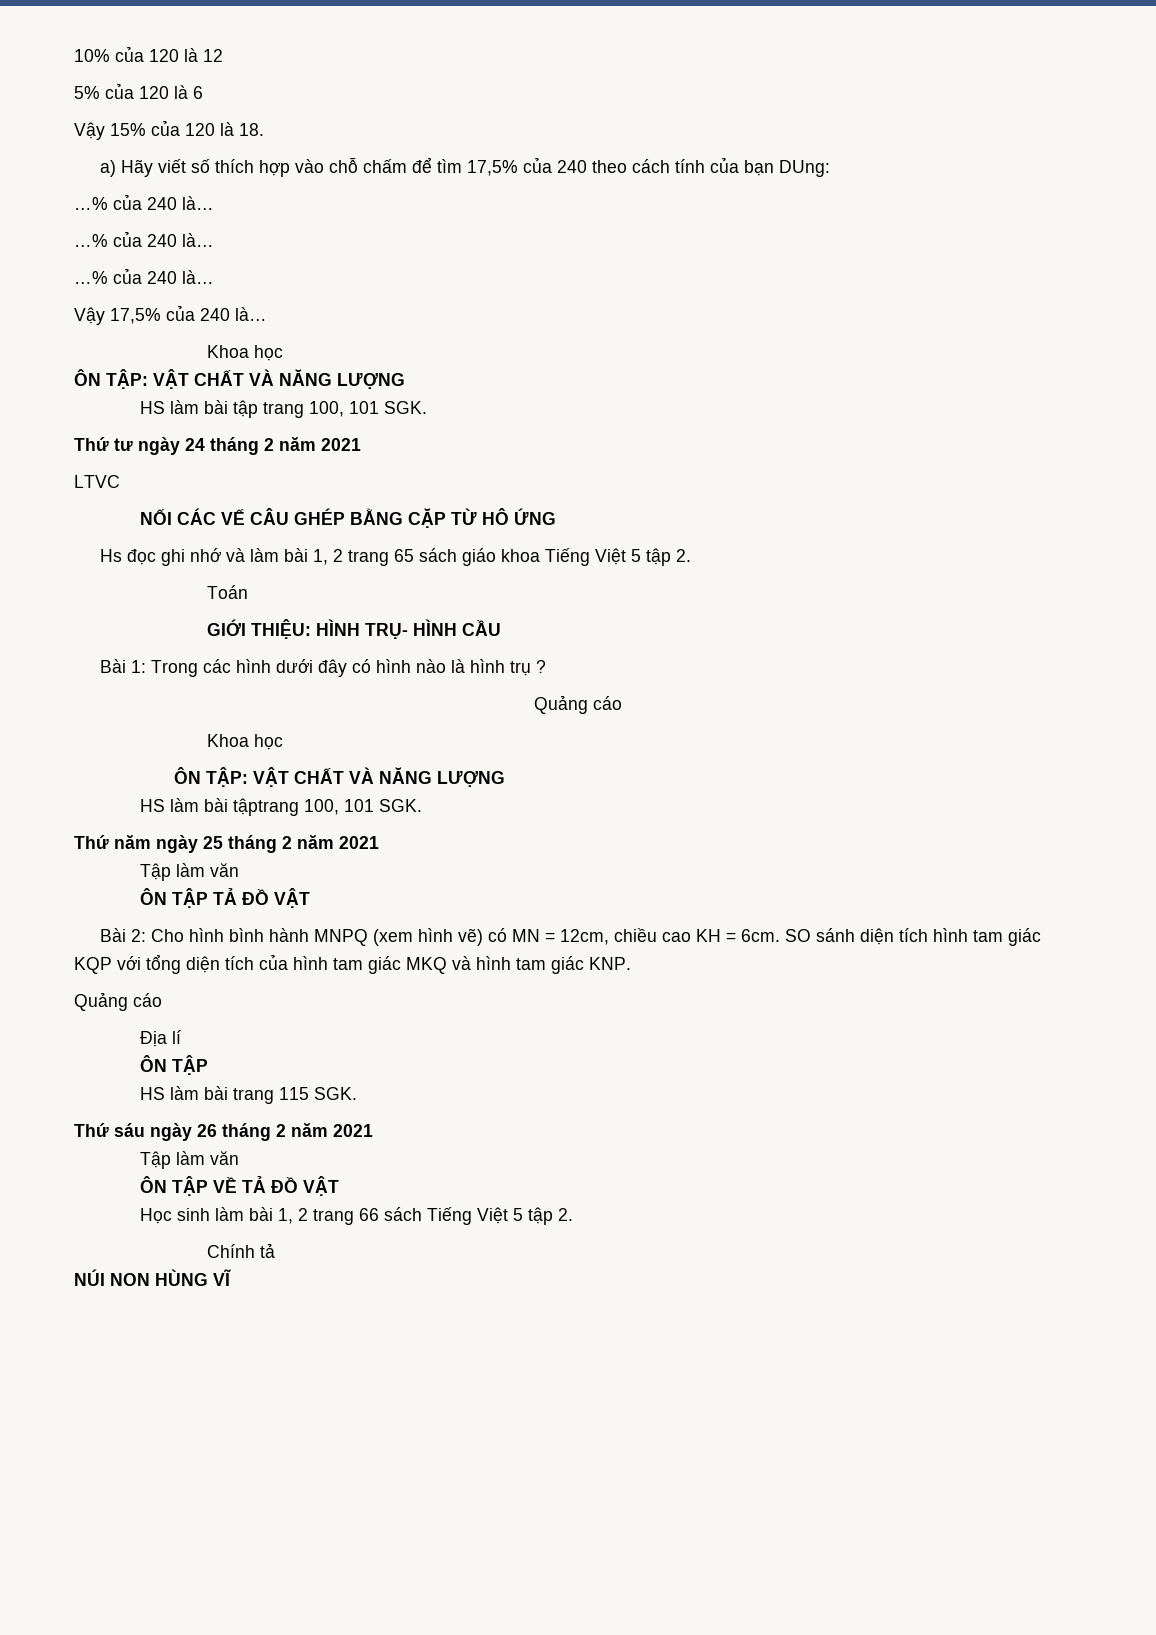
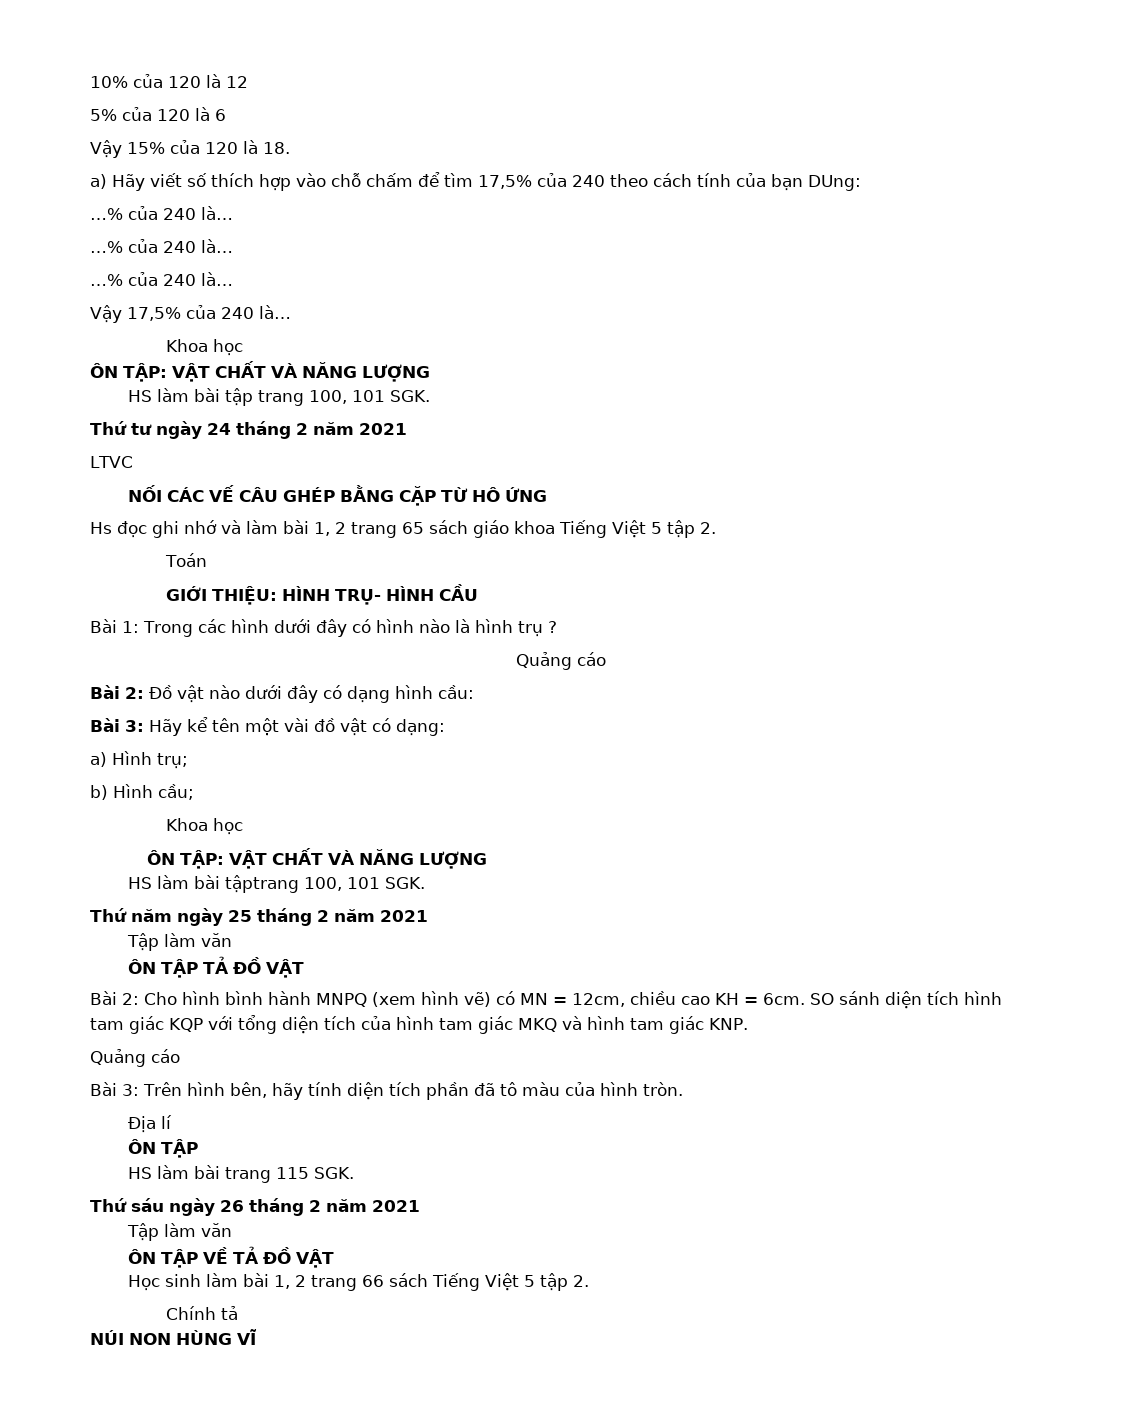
+ Bài 2: Đồ vật nào dưới đây có dạng hình cầu:
+ Bài 3: Hãy kể tên một vài đồ vật có dạng:
+ a) Hình trụ;
+ b) Hình cầu;
+ Bài 3: Trên hình bên, hãy tính diện tích phần đã tô màu của hình tròn.

